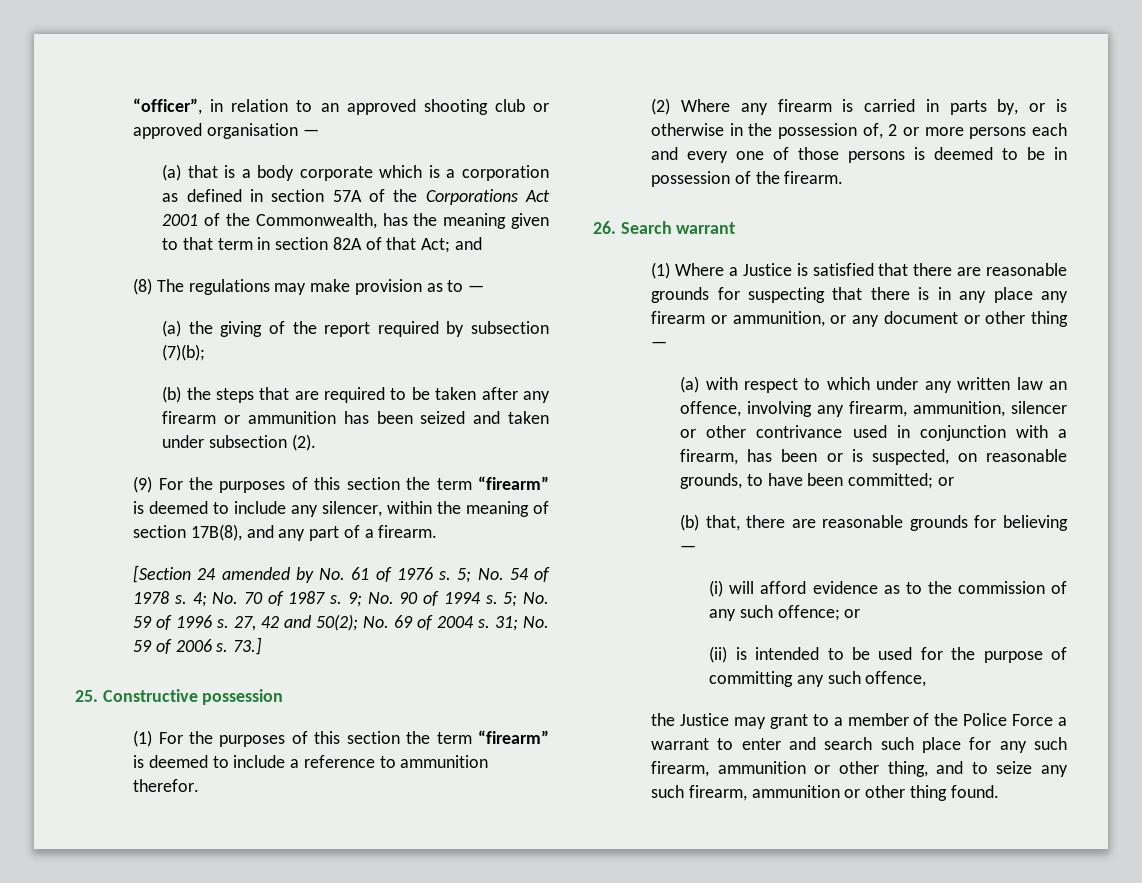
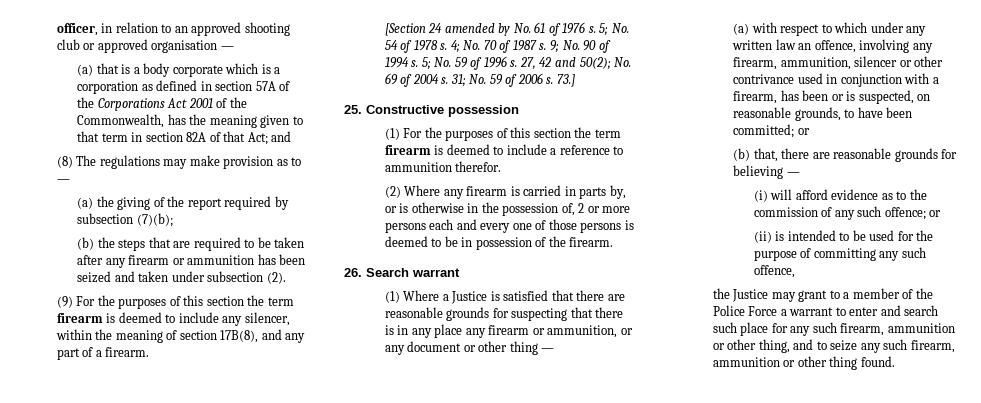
- “officer”, in relation to an approved shooting club or approved organisation —
+ officer, in relation to an approved shooting club or approved organisation —
- (9) For the purposes of this section the term “firearm” is deemed to include any silencer, within the meaning of section 17B(8), and any part of a firearm.
+ (9) For the purposes of this section the term firearm is deemed to include any silencer, within the meaning of section 17B(8), and any part of a firearm.
- (1) For the purposes of this section the term “firearm” is deemed to include a reference to ammunition therefor.
+ (1) For the purposes of this section the term firearm is deemed to include a reference to ammunition therefor.

